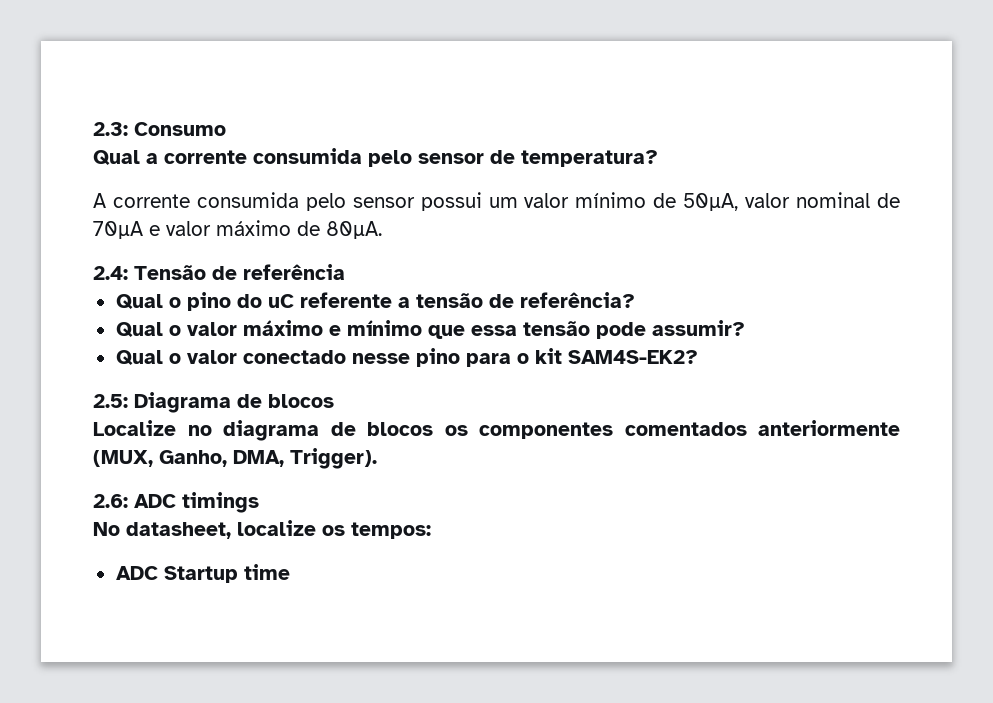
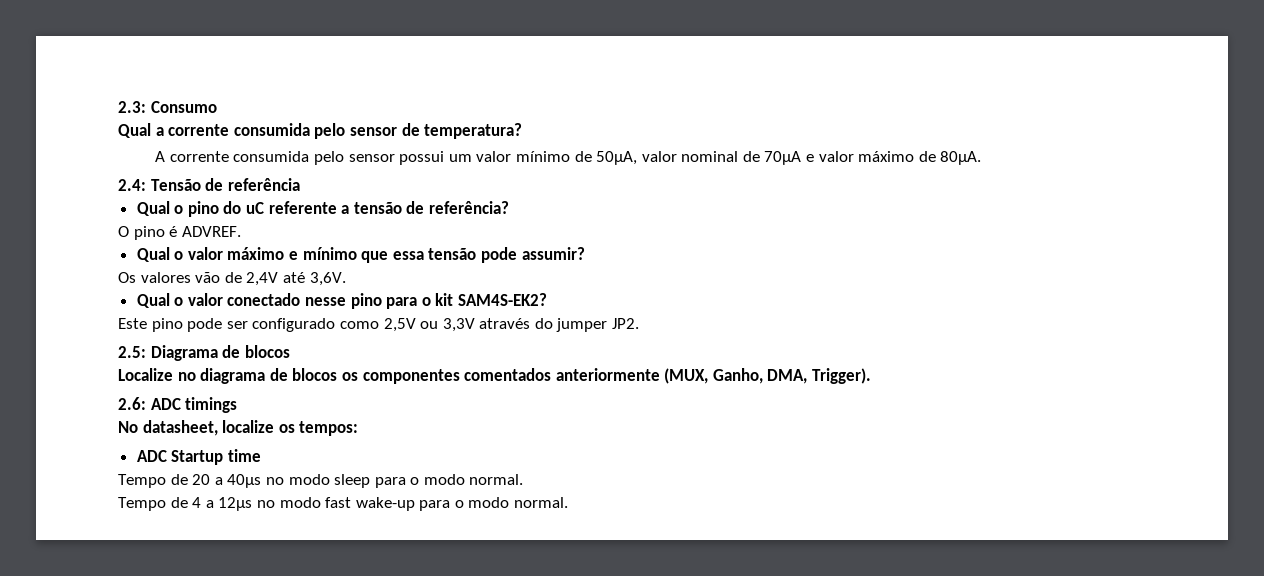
+ O pino é ADVREF.
+ Os valores vão de 2,4V até 3,6V.
+ Este pino pode ser configurado como 2,5V ou 3,3V através do jumper JP2.
+ Tempo de 20 a 40µs no modo sleep para o modo normal.
+ Tempo de 4 a 12µs no modo fast wake-up para o modo normal.

